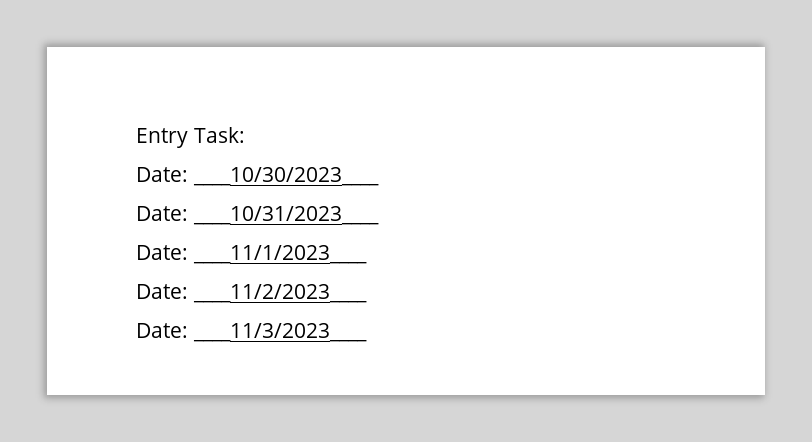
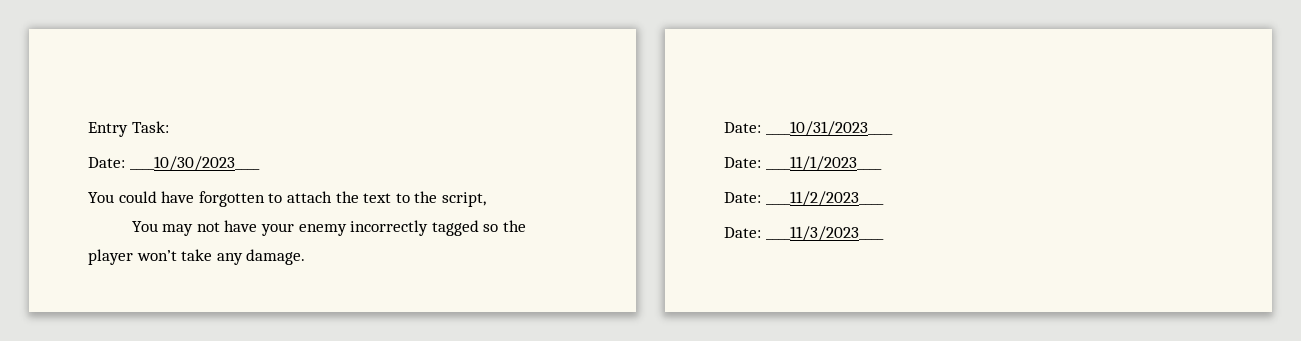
+ You could have forgotten to attach the text to the script,
+ You may not have your enemy incorrectly tagged so the player won’t take any damage.

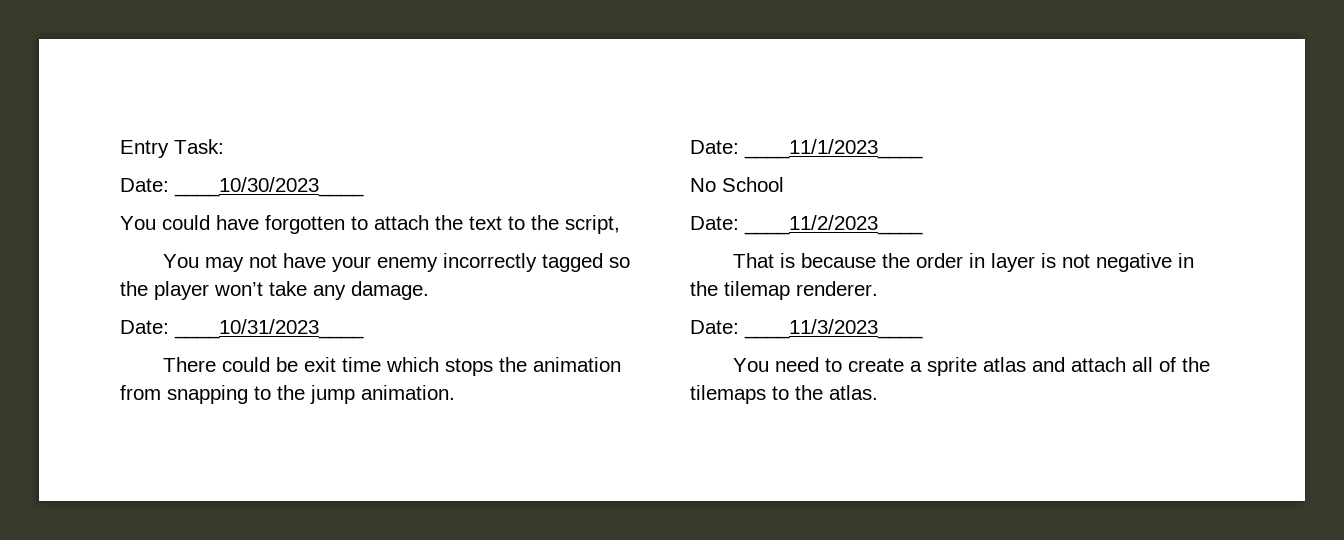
+ There could be exit time which stops the animation from snapping to the jump animation.
+ No School
+ That is because the order in layer is not negative in the tilemap renderer.
  Date: ____11/3/2023____
+ You need to create a sprite atlas and attach all of the tilemaps to the atlas.

